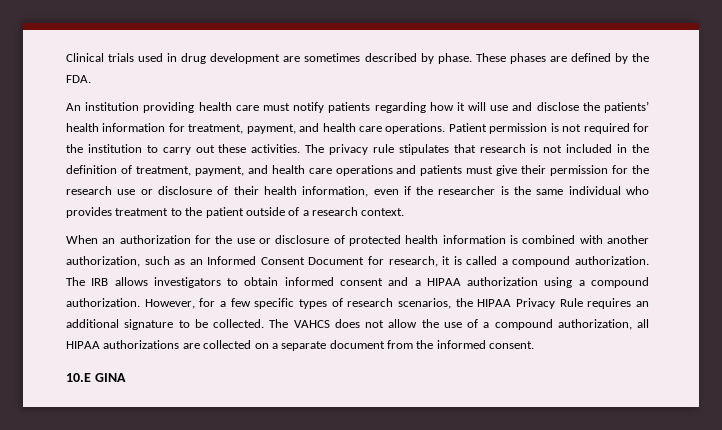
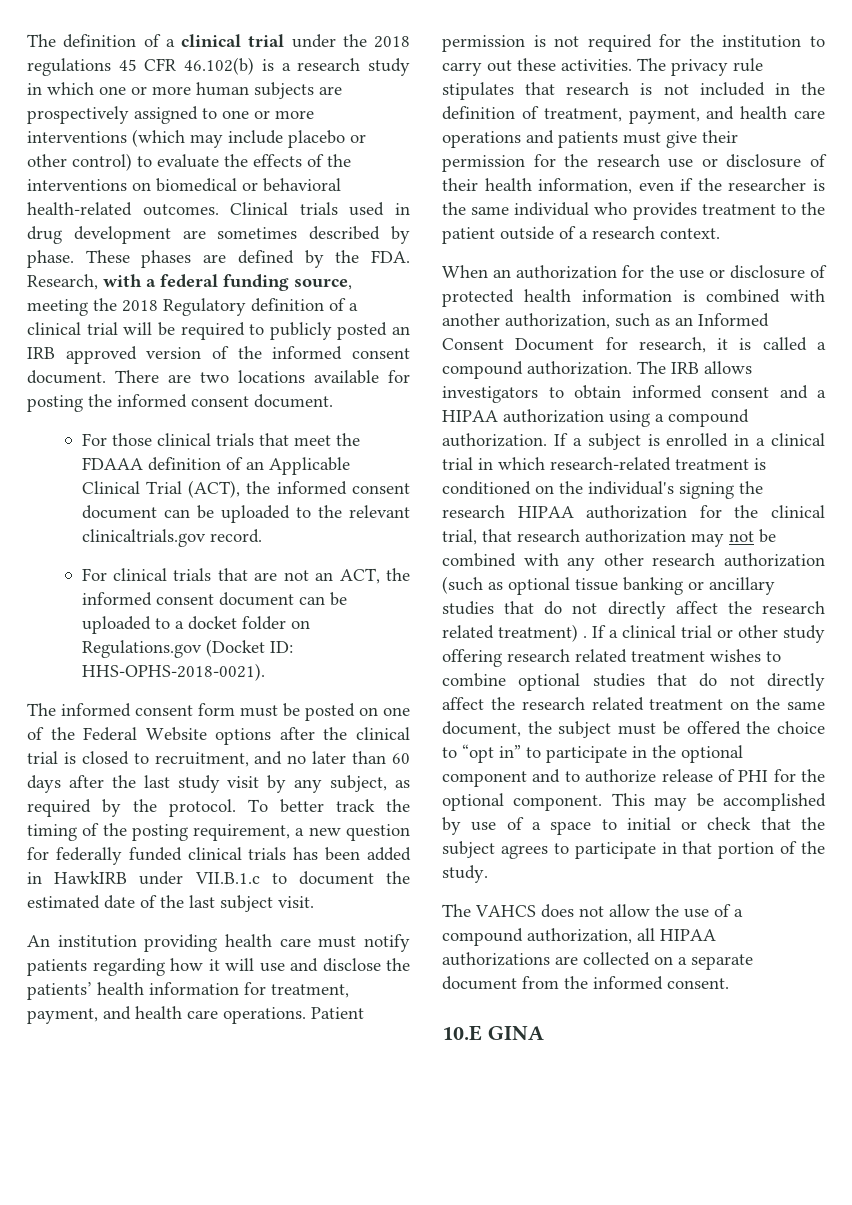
+ The definition of a clinical trial under the 2018 regulations 45 CFR 46.102(b) is a research study in which one or more human subjects are prospectively assigned to one or more interventions (which may include placebo or other control) to evaluate the effects of the interventions on biomedical or behavioral health-related outcomes.
- These phases are defined by the FDA.
+ These phases are defined by the FDA. Research, with a federal funding source, meeting the 2018 Regulatory definition of a clinical trial will be required to publicly posted an IRB approved version of the informed consent document. There are two locations available for posting the informed consent document.
+ For those clinical trials that meet the FDAAA definition of an Applicable Clinical Trial (ACT), the informed consent document can be uploaded to the relevant clinicaltrials.gov record.
+ For clinical trials that are not an ACT, the informed consent document can be uploaded to a docket folder on Regulations.gov (Docket ID: HHS-OPHS-2018-0021).
+ The informed consent form must be posted on one of the Federal Website options after the clinical trial is closed to recruitment, and no later than 60 days after the last study visit by any subject, as required by the protocol. To better track the timing of the posting requirement, a new question for federally funded clinical trials has been added in HawkIRB under VII.B.1.c to document the estimated date of the last subject visit.
- However, for a few specific types of research scenarios, the HIPAA Privacy Rule requires an additional signature to be collected. The VAHCS does not allow the use of a compound authorization, all HIPAA authorizations are collected on a separate document from the informed consent.
+ If a subject is enrolled in a clinical trial in which research-related treatment is conditioned on the individual's signing the research HIPAA authorization for the clinical trial, that research authorization may not be combined with any other research authorization (such as optional tissue banking or ancillary studies that do not directly affect the research related treatment) . If a clinical trial or other study offering research related treatment wishes to combine optional studies that do not directly affect the research related treatment on the same document, the subject must be offered the choice to “opt in” to participate in the optional component and to authorize release of PHI for the optional component. This may be accomplished by use of a space to initial or check that the subject agrees to participate in that portion of the study.
+ The VAHCS does not allow the use of a compound authorization, all HIPAA authorizations are collected on a separate document from the informed consent.

